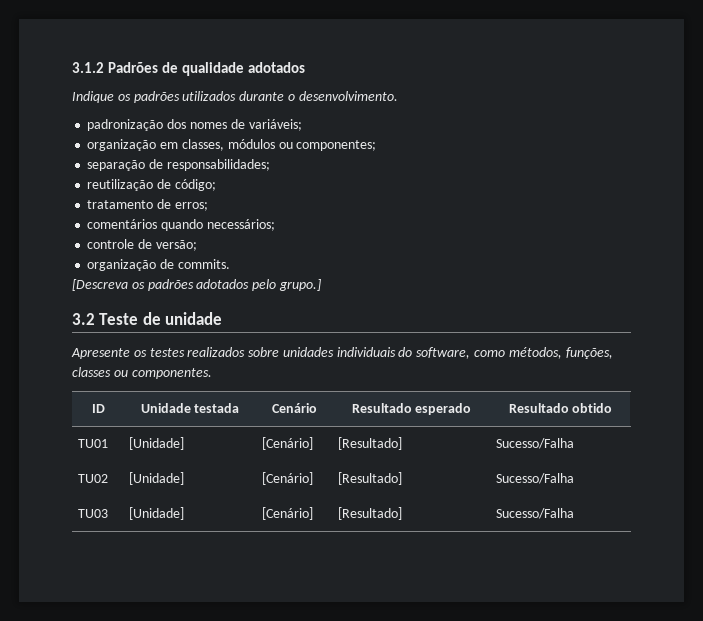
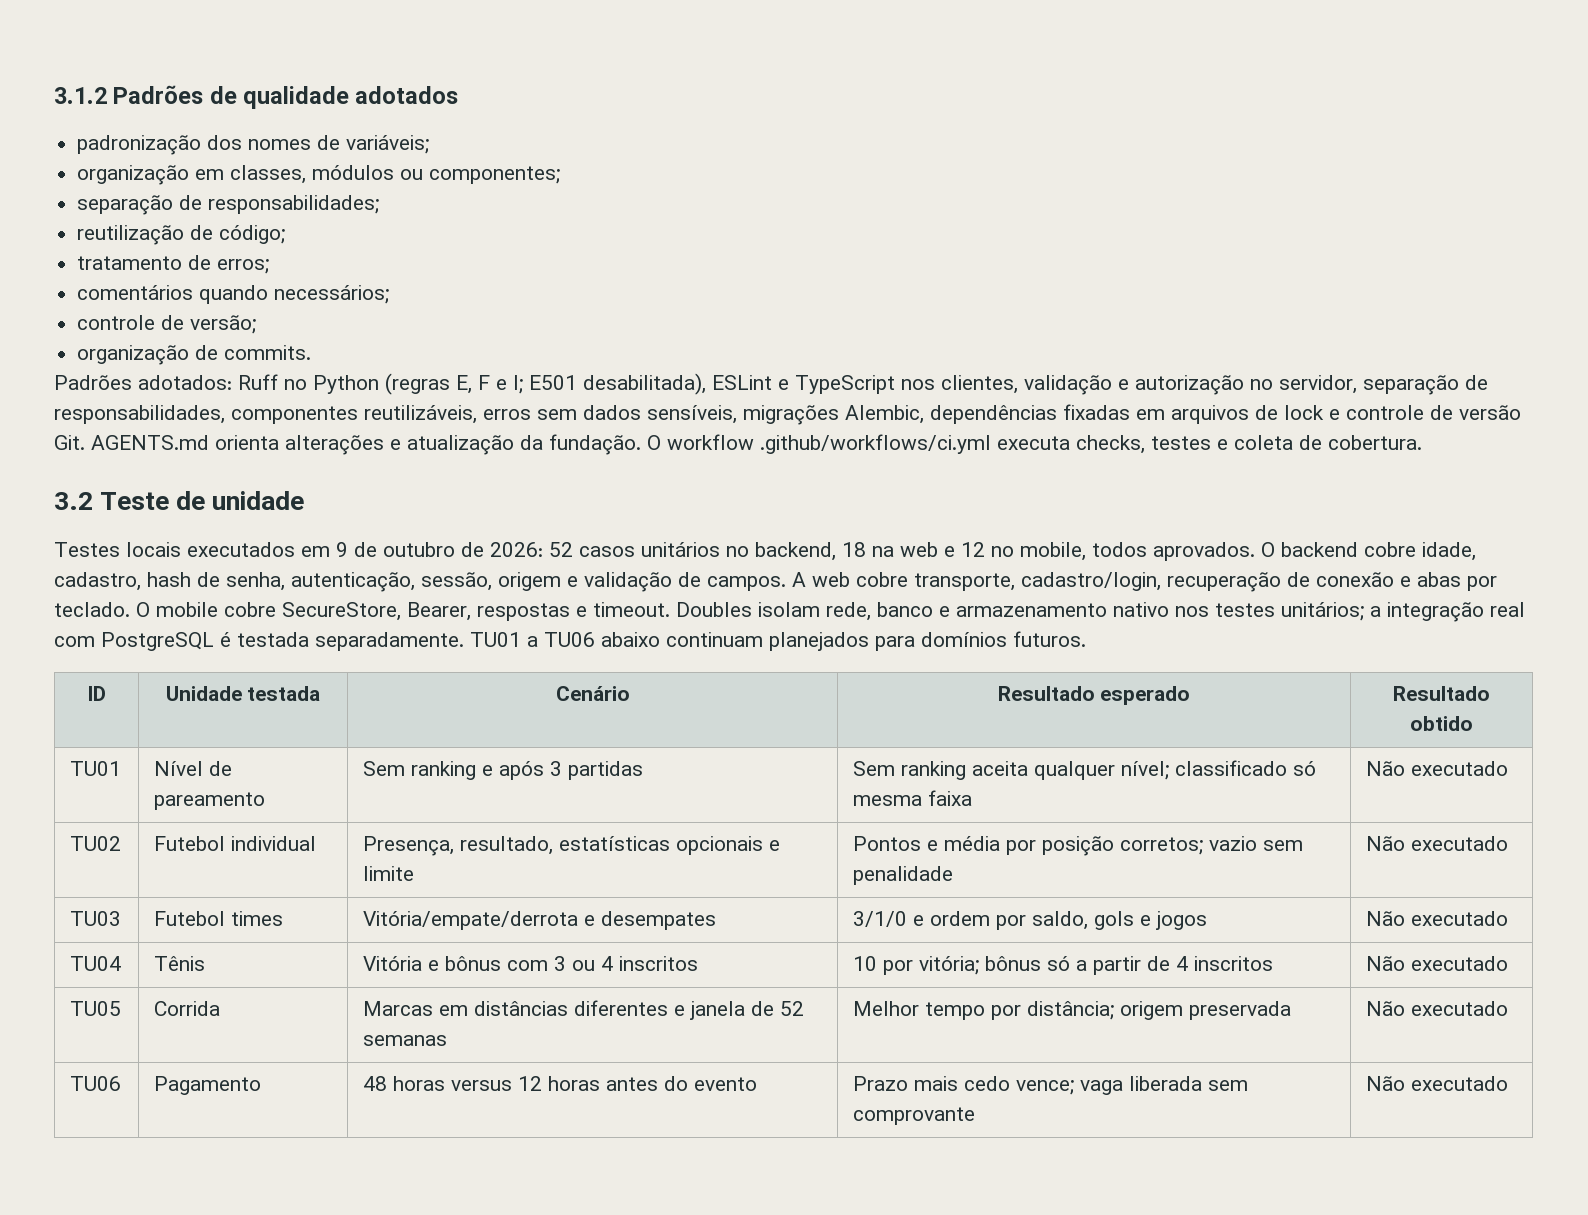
- Indique os padrões utilizados durante o desenvolvimento.
- [Descreva os padrões adotados pelo grupo.]
+ Padrões adotados: Ruff no Python (regras E, F e I; E501 desabilitada), ESLint e TypeScript nos clientes, validação e autorização no servidor, separação de responsabilidades, componentes reutilizáveis, erros sem dados sensíveis, migrações Alembic, dependências fixadas em arquivos de lock e controle de versão Git. AGENTS.md orienta alterações e atualização da fundação. O workflow .github/workflows/ci.yml executa checks, testes e coleta de cobertura.
  3.2 Teste de unidade
- Apresente os testes realizados sobre unidades individuais do software, como métodos, funções, classes ou componentes.
+ Testes locais executados em 9 de outubro de 2026: 52 casos unitários no backend, 18 na web e 12 no mobile, todos aprovados. O backend cobre idade, cadastro, hash de senha, autenticação, sessão, origem e validação de campos. A web cobre transporte, cadastro/login, recuperação de conexão e abas por teclado. O mobile cobre SecureStore, Bearer, respostas e timeout. Doubles isolam rede, banco e armazenamento nativo nos testes unitários; a integração real com PostgreSQL é testada separadamente. TU01 a TU06 abaixo continuam planejados para domínios futuros.
- TU01 | [Unidade] | [Cenário] | [Resultado] | Sucesso/Falha
- TU02 | [Unidade] | [Cenário] | [Resultado] | Sucesso/Falha
- TU03 | [Unidade] | [Cenário] | [Resultado] | Sucesso/Falha
+ TU01 | Nível de pareamento | Sem ranking e após 3 partidas | Sem ranking aceita qualquer nível; classificado só mesma faixa | Não executado
+ TU02 | Futebol individual | Presença, resultado, estatísticas opcionais e limite | Pontos e média por posição corretos; vazio sem penalidade | Não executado
+ TU03 | Futebol times | Vitória/empate/derrota e desempates | 3/1/0 e ordem por saldo, gols e jogos | Não executado
+ TU04 | Tênis | Vitória e bônus com 3 ou 4 inscritos | 10 por vitória; bônus só a partir de 4 inscritos | Não executado
+ TU05 | Corrida | Marcas em distâncias diferentes e janela de 52 semanas | Melhor tempo por distância; origem preservada | Não executado
+ TU06 | Pagamento | 48 horas versus 12 horas antes do evento | Prazo mais cedo vence; vaga liberada sem comprovante | Não executado

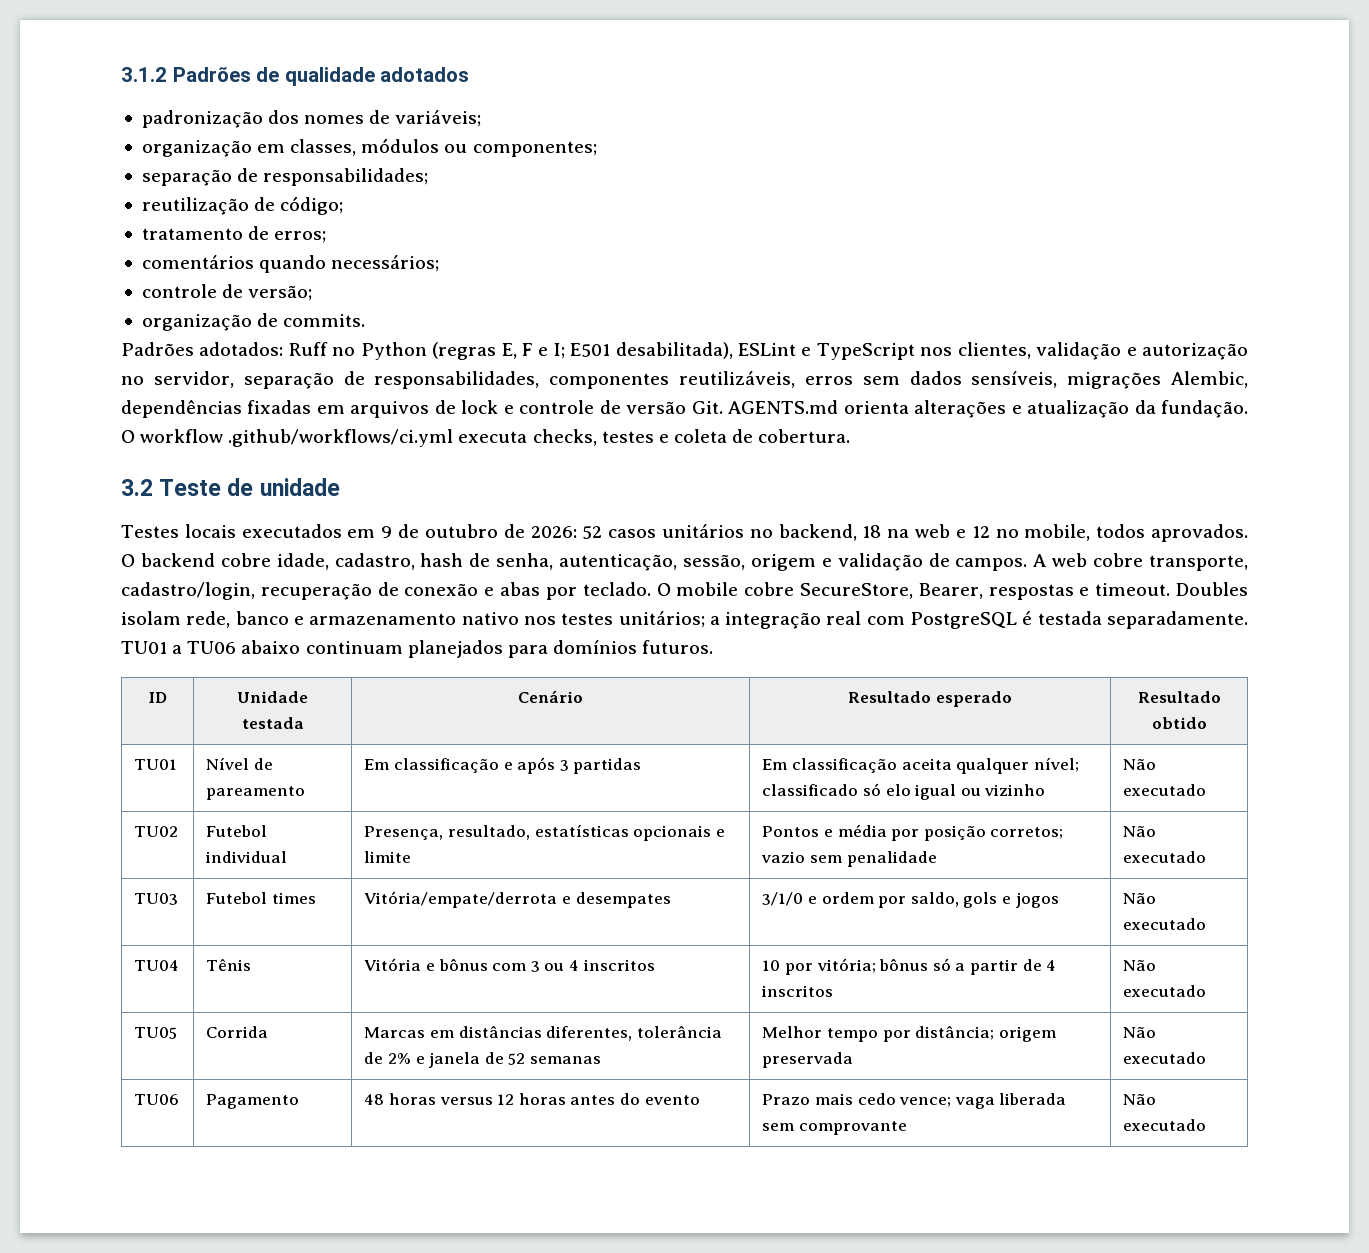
- TU01 | Nível de pareamento | Sem ranking e após 3 partidas | Sem ranking aceita qualquer nível; classificado só mesma faixa | Não executado
+ TU01 | Nível de pareamento | Em classificação e após 3 partidas | Em classificação aceita qualquer nível; classificado só elo igual ou vizinho | Não executado
- TU05 | Corrida | Marcas em distâncias diferentes e janela de 52 semanas | Melhor tempo por distância; origem preservada | Não executado
+ TU05 | Corrida | Marcas em distâncias diferentes, tolerância de 2% e janela de 52 semanas | Melhor tempo por distância; origem preservada | Não executado

